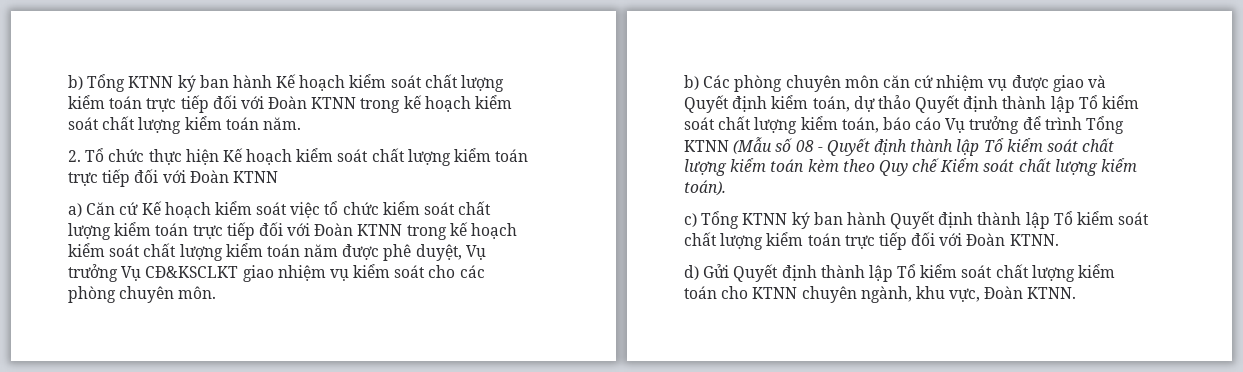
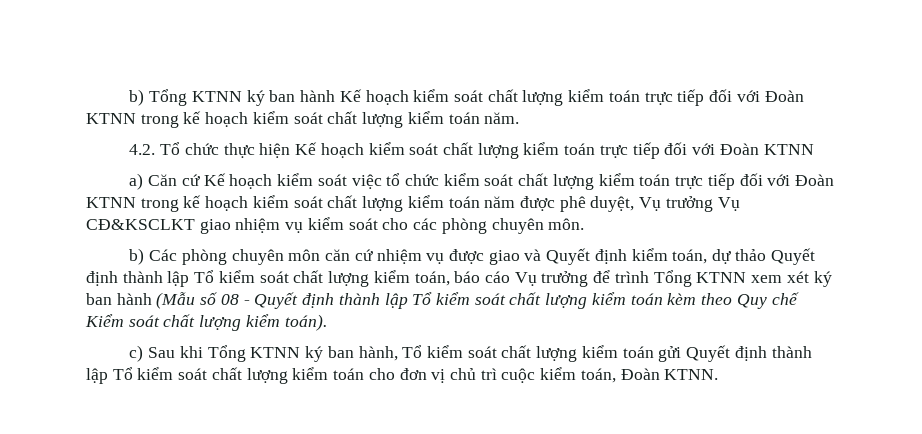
- 2. Tổ chức thực hiện Kế hoạch kiểm soát chất lượng kiểm toán trực tiếp đối với Đoàn KTNN
+ 4.2. Tổ chức thực hiện Kế hoạch kiểm soát chất lượng kiểm toán trực tiếp đối với Đoàn KTNN
- b) Các phòng chuyên môn căn cứ nhiệm vụ được giao và Quyết định kiểm toán, dự thảo Quyết định thành lập Tổ kiểm soát chất lượng kiểm toán, báo cáo Vụ trưởng để trình Tổng KTNN (Mẫu số 08 - Quyết định thành lập Tổ kiểm soát chất lượng kiểm toán kèm theo Quy chế Kiểm soát chất lượng kiểm toán).
+ b) Các phòng chuyên môn căn cứ nhiệm vụ được giao và Quyết định kiểm toán, dự thảo Quyết định thành lập Tổ kiểm soát chất lượng kiểm toán, báo cáo Vụ trưởng để trình Tổng KTNN xem xét ký ban hành (Mẫu số 08 - Quyết định thành lập Tổ kiểm soát chất lượng kiểm toán kèm theo Quy chế Kiểm soát chất lượng kiểm toán).
- c) Tổng KTNN ký ban hành Quyết định thành lập Tổ kiểm soát chất lượng kiểm toán trực tiếp đối với Đoàn KTNN.
- d) Gửi Quyết định thành lập Tổ kiểm soát chất lượng kiểm toán cho KTNN chuyên ngành, khu vực, Đoàn KTNN.
+ c) Sau khi Tổng KTNN ký ban hành, Tổ kiểm soát chất lượng kiểm toán gửi Quyết định thành lập Tổ kiểm soát chất lượng kiểm toán cho đơn vị chủ trì cuộc kiểm toán, Đoàn KTNN.

